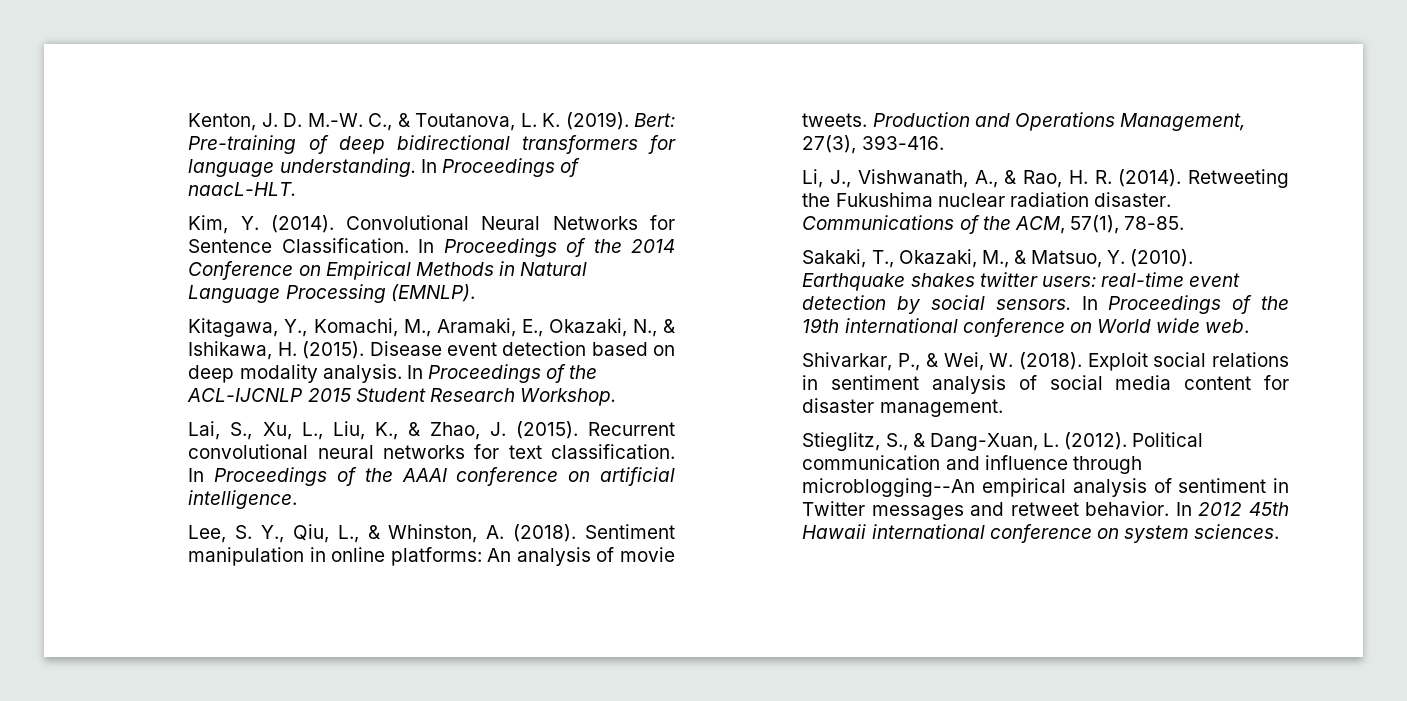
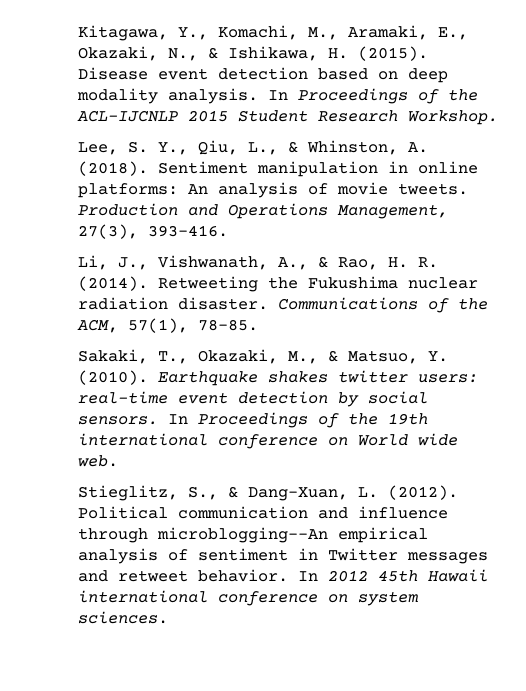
- Kenton, J. D. M.-W. C., & Toutanova, L. K. (2019). Bert: Pre-training of deep bidirectional transformers for language understanding. In Proceedings of naacL-HLT.
- Kim, Y. (2014). Convolutional Neural Networks for Sentence Classification. In Proceedings of the 2014 Conference on Empirical Methods in Natural Language Processing (EMNLP).
- Lai, S., Xu, L., Liu, K., & Zhao, J. (2015). Recurrent convolutional neural networks for text classification. In Proceedings of the AAAI conference on artificial intelligence.
- Shivarkar, P., & Wei, W. (2018). Exploit social relations in sentiment analysis of social media content for disaster management.

